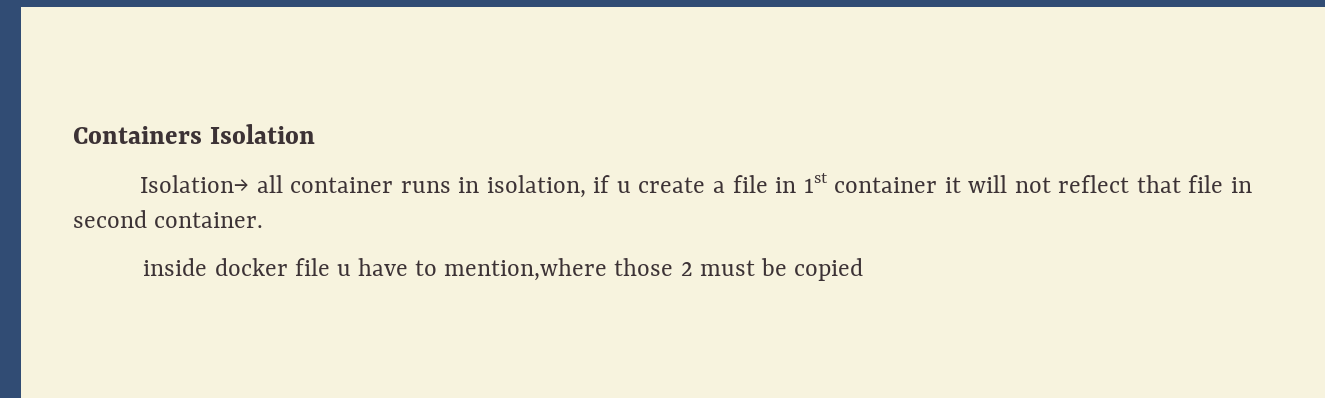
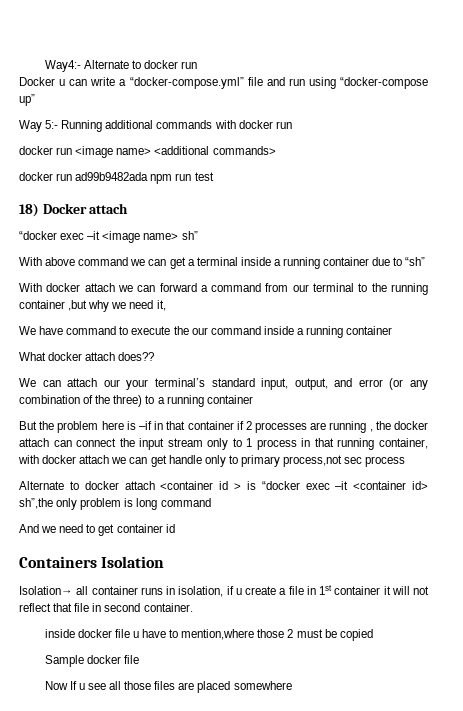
+ Way4:- Alternate to docker run
+ Docker u can write a “docker-compose.yml” file and run using “docker-compose up”
+ Way 5:- Running additional commands with docker run
+ docker run <image name> <additional commands>
+ docker run ad99b9482ada npm run test
+ 18) Docker attach
+ “docker exec –it <image name> sh”
+ With above command we can get a terminal inside a running container due to “sh”
+ With docker attach we can forward a command from our terminal to the running container ,but why we need it,
+ We have command to execute the our command inside a running container
+ What docker attach does??
+ We can attach our your terminal’s standard input, output, and error (or any combination of the three) to a running container
+ But the problem here is –if in that container if 2 processes are running , the docker attach can connect the input stream only to 1 process in that running container, with docker attach we can get handle only to primary process,not sec process
+ Alternate to docker attach <container id > is “docker exec –it <container id> sh”,the only problem is long command
+ And we need to get container id
+ Sample docker file
+ Now If u see all those files are placed somewhere

